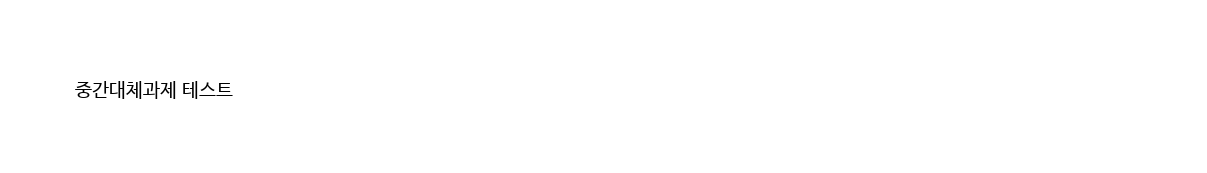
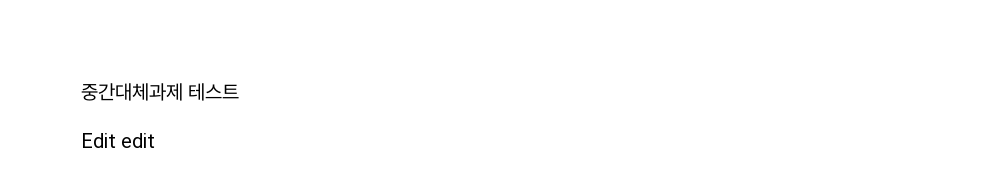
+ Edit edit

